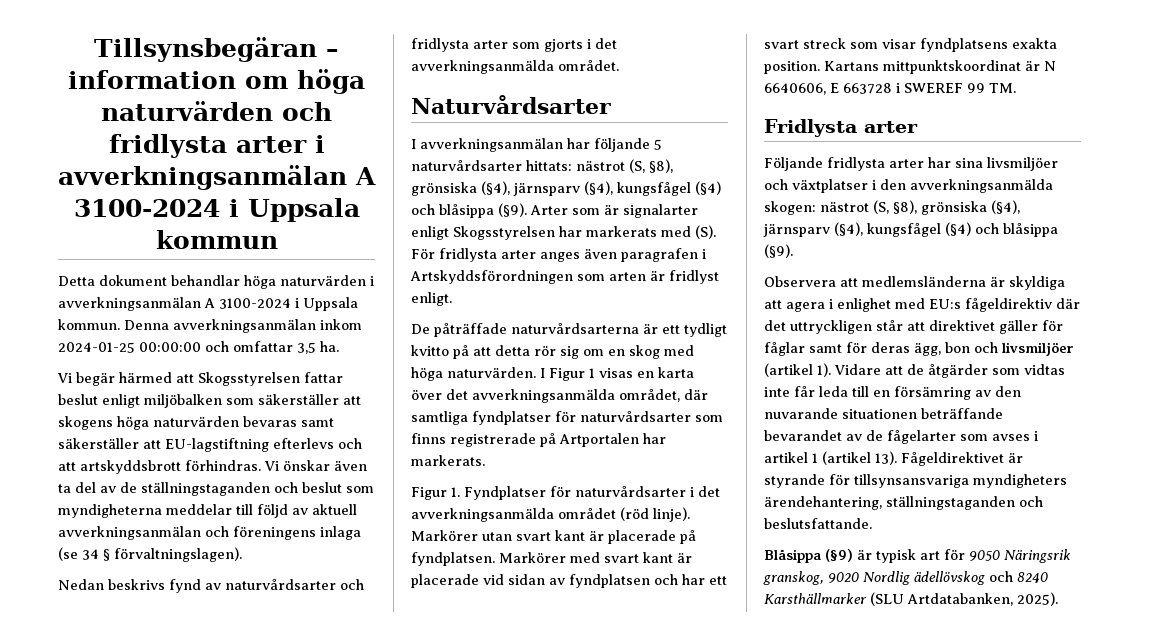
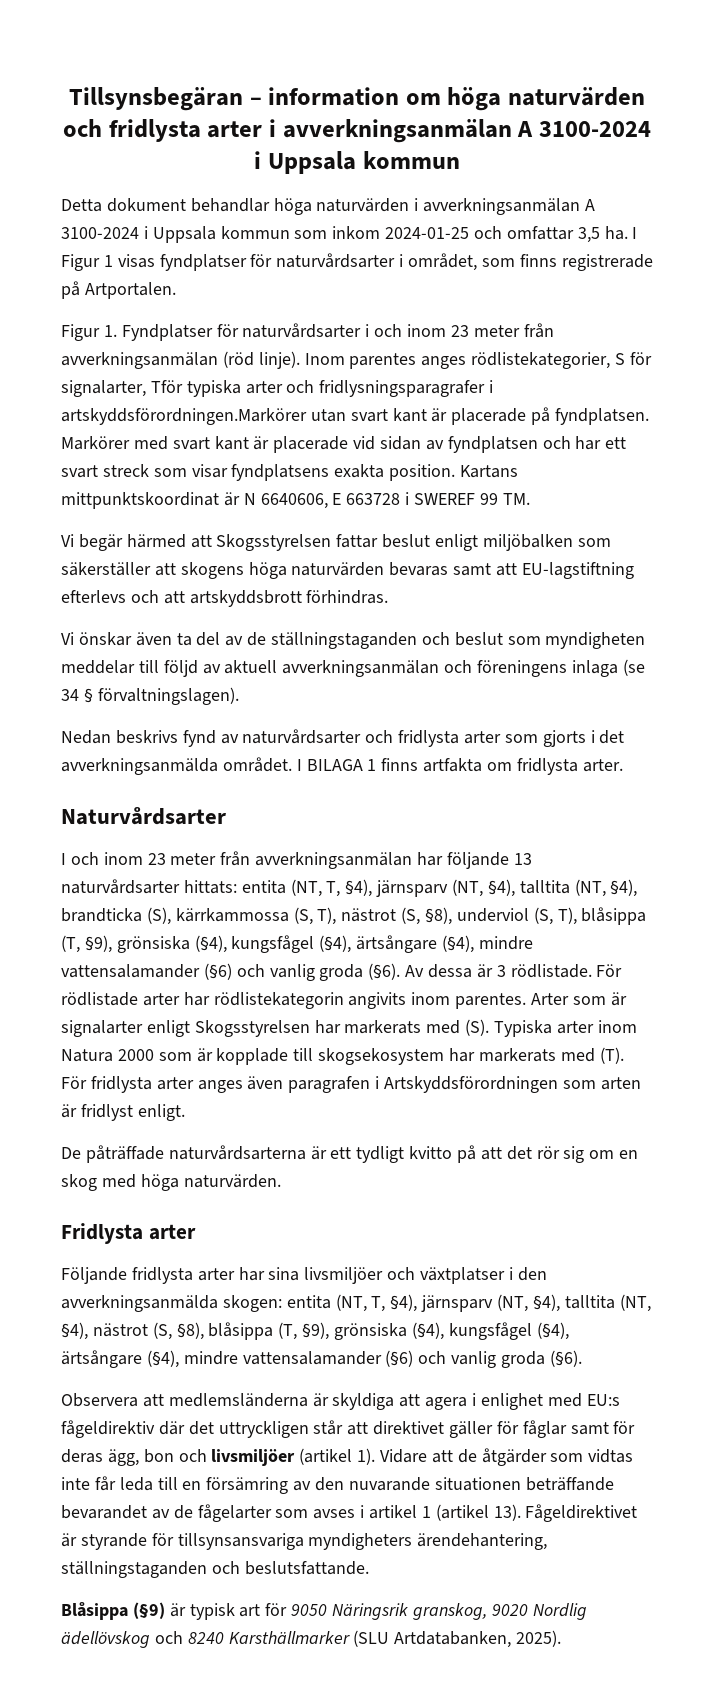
- Detta dokument behandlar höga naturvärden i avverkningsanmälan A 3100-2024 i Uppsala kommun. Denna avverkningsanmälan inkom 2024-01-25 00:00:00 och omfattar 3,5 ha.
- Vi begär härmed att Skogsstyrelsen fattar beslut enligt miljöbalken som säkerställer att skogens höga naturvärden bevaras samt säkerställer att EU-lagstiftning efterlevs och att artskyddsbrott förhindras. Vi önskar även ta del av de ställningstaganden och beslut som myndigheterna meddelar till följd av aktuell avverkningsanmälan och föreningens inlaga (se 34 § förvaltningslagen).
- Nedan beskrivs fynd av naturvårdsarter och fridlysta arter som gjorts i det avverkningsanmälda området.
- Naturvårdsarter
- I avverkningsanmälan har följande 5 naturvårdsarter hittats: nästrot (S, §8), grönsiska (§4), järnsparv (§4), kungsfågel (§4) och blåsippa (§9). Arter som är signalarter enligt Skogsstyrelsen har markerats med (S). För fridlysta arter anges även paragrafen i Artskyddsförordningen som arten är fridlyst enligt.
- De påträffade naturvårdsarterna är ett tydligt kvitto på att detta rör sig om en skog med höga naturvärden. I Figur 1 visas en karta över det avverkningsanmälda området, där samtliga fyndplatser för naturvårdsarter som finns registrerade på Artportalen har markerats.
+ Detta dokument behandlar höga naturvärden i avverkningsanmälan A 3100-2024 i Uppsala kommun som inkom 2024-01-25 och omfattar 3,5 ha. I Figur 1 visas fyndplatser för naturvårdsarter i området, som finns registrerade på Artportalen.
- Figur 1. Fyndplatser för naturvårdsarter i det avverkningsanmälda området (röd linje). Markörer utan svart kant är placerade på fyndplatsen.
+ Figur 1. Fyndplatser för naturvårdsarter i och inom 23 meter från avverkningsanmälan (röd linje). Inom parentes anges rödlistekategorier, S för signalarter, Tför typiska arter och fridlysningsparagrafer i artskyddsförordningen.Markörer utan svart kant är placerade på fyndplatsen.
+ Vi begär härmed att Skogsstyrelsen fattar beslut enligt miljöbalken som säkerställer att skogens höga naturvärden bevaras samt att EU-lagstiftning efterlevs och att artskyddsbrott förhindras.
+ Vi önskar även ta del av de ställningstaganden och beslut som myndigheten meddelar till följd av aktuell avverkningsanmälan och föreningens inlaga (se 34 § förvaltningslagen).
+ Nedan beskrivs fynd av naturvårdsarter och fridlysta arter som gjorts i det avverkningsanmälda området. I BILAGA 1 finns artfakta om fridlysta arter.
+ Naturvårdsarter
+ I och inom 23 meter från avverkningsanmälan har följande 13 naturvårdsarter hittats: entita (NT, T, §4), järnsparv (NT, §4), talltita (NT, §4), brandticka (S), kärrkammossa (S, T), nästrot (S, §8), underviol (S, T), blåsippa (T, §9), grönsiska (§4), kungsfågel (§4), ärtsångare (§4), mindre vattensalamander (§6) och vanlig groda (§6). Av dessa är 3 rödlistade. För rödlistade arter har rödlistekategorin angivits inom parentes. Arter som är signalarter enligt Skogsstyrelsen har markerats med (S). Typiska arter inom Natura 2000 som är kopplade till skogsekosystem har markerats med (T). För fridlysta arter anges även paragrafen i Artskyddsförordningen som arten är fridlyst enligt.
+ De påträffade naturvårdsarterna är ett tydligt kvitto på att det rör sig om en skog med höga naturvärden.
- Följande fridlysta arter har sina livsmiljöer och växtplatser i den avverkningsanmälda skogen: nästrot (S, §8), grönsiska (§4), järnsparv (§4), kungsfågel (§4) och blåsippa (§9).
+ Följande fridlysta arter har sina livsmiljöer och växtplatser i den avverkningsanmälda skogen: entita (NT, T, §4), järnsparv (NT, §4), talltita (NT, §4), nästrot (S, §8), blåsippa (T, §9), grönsiska (§4), kungsfågel (§4), ärtsångare (§4), mindre vattensalamander (§6) och vanlig groda (§6).

